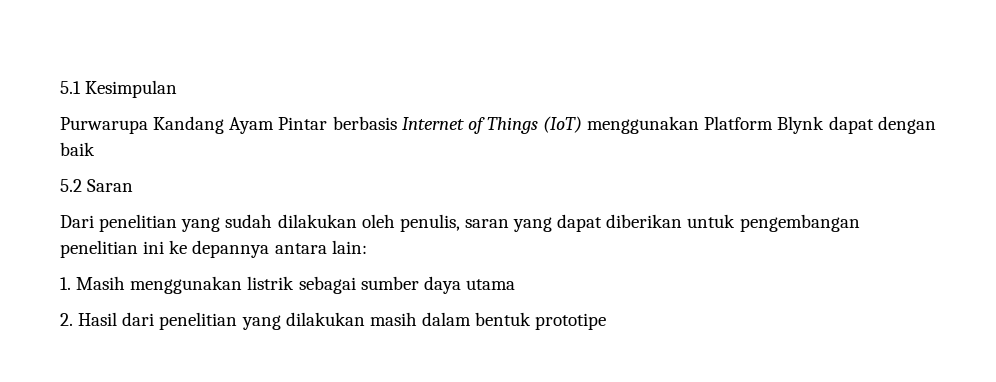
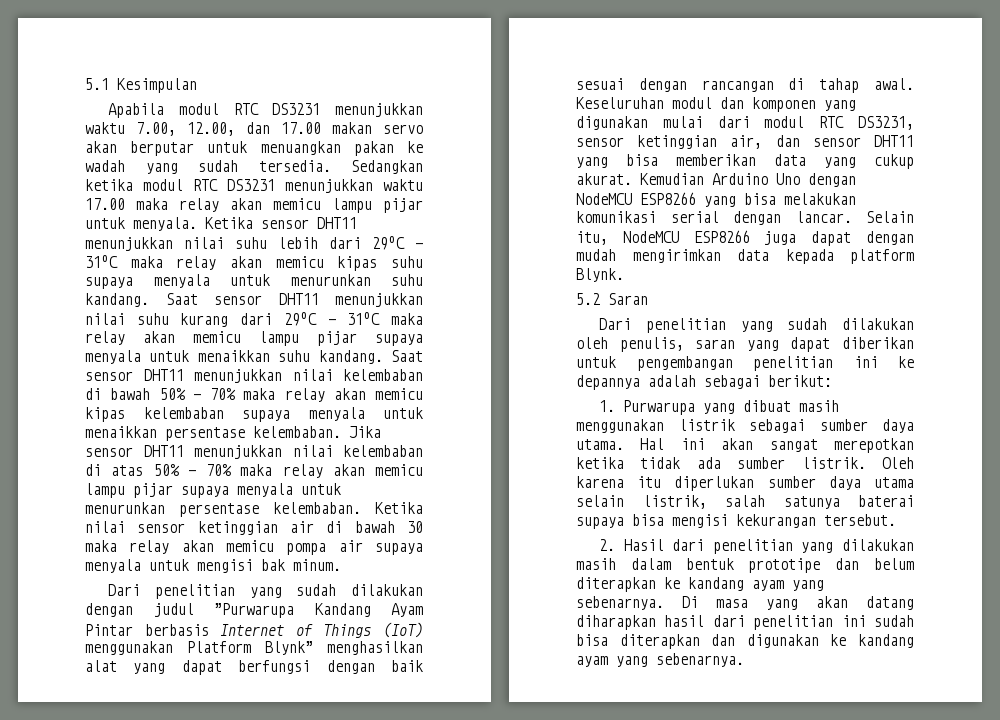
- Purwarupa Kandang Ayam Pintar berbasis Internet of Things (IoT) menggunakan Platform Blynk dapat dengan baik
+ Apabila modul RTC DS3231 menunjukkan waktu 7.00, 12.00, dan 17.00 makan servo akan berputar untuk menuangkan pakan ke wadah yang sudah tersedia. Sedangkan ketika modul RTC DS3231 menunjukkan waktu 17.00 maka relay akan memicu lampu pijar untuk menyala. Ketika sensor DHT11 menunjukkan nilai suhu lebih dari 29ºC - 31ºC maka relay akan memicu kipas suhu supaya menyala untuk menurunkan suhu kandang. Saat sensor DHT11 menunjukkan nilai suhu kurang dari 29ºC - 31ºC maka relay akan memicu lampu pijar supaya menyala untuk menaikkan suhu kandang. Saat sensor DHT11 menunjukkan nilai kelembaban di bawah 50% - 70% maka relay akan memicu kipas kelembaban supaya menyala untuk menaikkan persentase kelembaban. Jika sensor DHT11 menunjukkan nilai kelembaban di atas 50% - 70% maka relay akan memicu lampu pijar supaya menyala untuk menurunkan persentase kelembaban. Ketika nilai sensor ketinggian air di bawah 30 maka relay akan memicu pompa air supaya menyala untuk mengisi bak minum.
+ Dari penelitian yang sudah dilakukan dengan judul ”Purwarupa Kandang Ayam Pintar berbasis Internet of Things (IoT) menggunakan Platform Blynk” menghasilkan alat yang dapat berfungsi dengan baik sesuai dengan rancangan di tahap awal. Keseluruhan modul dan komponen yang digunakan mulai dari modul RTC DS3231, sensor ketinggian air, dan sensor DHT11 yang bisa memberikan data yang cukup akurat. Kemudian Arduino Uno dengan NodeMCU ESP8266 yang bisa melakukan komunikasi serial dengan lancar. Selain itu, NodeMCU ESP8266 juga dapat dengan mudah mengirimkan data kepada platform Blynk.
- Dari penelitian yang sudah dilakukan oleh penulis, saran yang dapat diberikan untuk pengembangan penelitian ini ke depannya antara lain:
- 1. Masih menggunakan listrik sebagai sumber daya utama
+ Dari penelitian yang sudah dilakukan oleh penulis, saran yang dapat diberikan untuk pengembangan penelitian ini ke depannya adalah sebagai berikut:
+ 1. Purwarupa yang dibuat masih menggunakan listrik sebagai sumber daya utama. Hal ini akan sangat merepotkan ketika tidak ada sumber listrik. Oleh karena itu diperlukan sumber daya utama selain listrik, salah satunya baterai supaya bisa mengisi kekurangan tersebut.
- 2. Hasil dari penelitian yang dilakukan masih dalam bentuk prototipe
+ 2. Hasil dari penelitian yang dilakukan masih dalam bentuk prototipe dan belum diterapkan ke kandang ayam yang sebenarnya. Di masa yang akan datang diharapkan hasil dari penelitian ini sudah bisa diterapkan dan digunakan ke kandang ayam yang sebenarnya.

